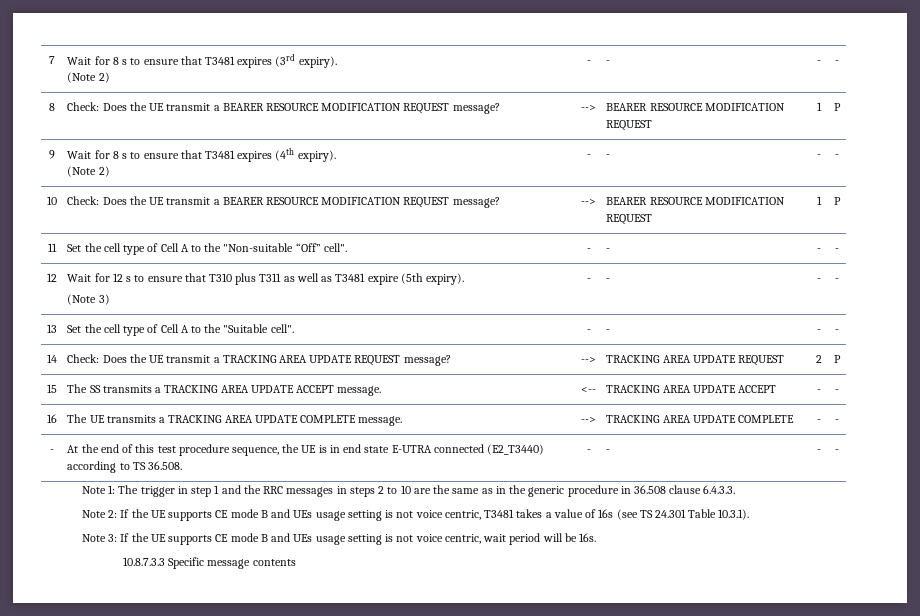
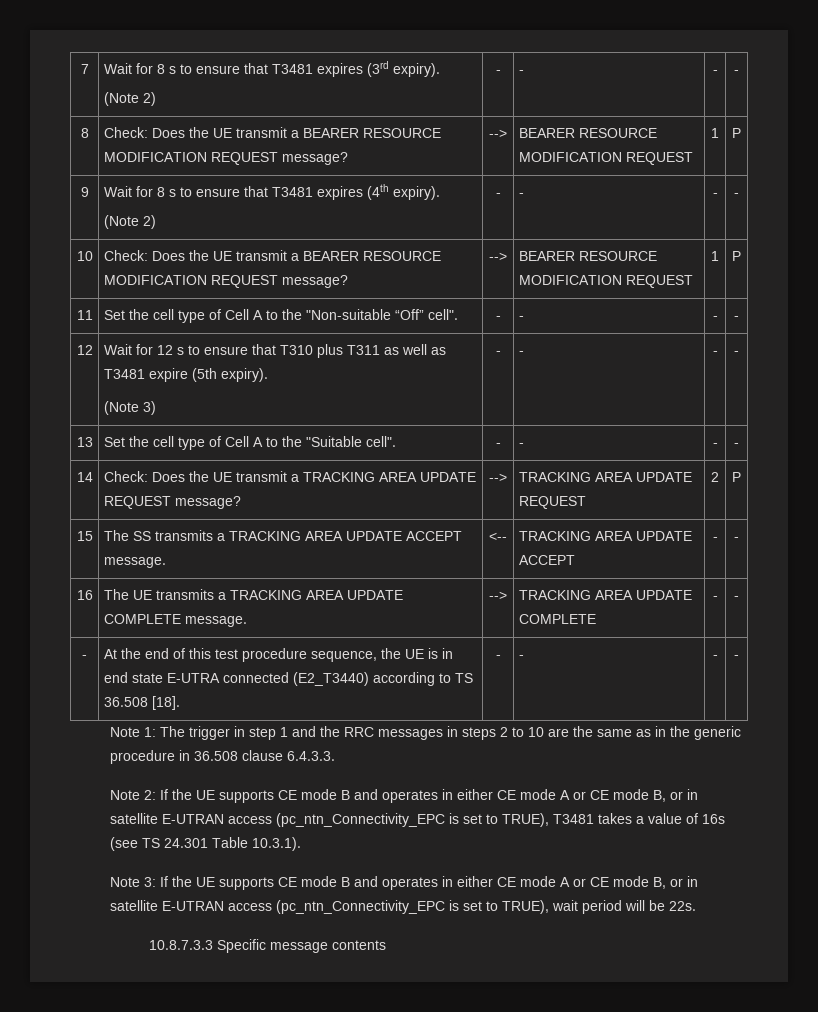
- - | At the end of this test procedure sequence, the UE is in end state E-UTRA connected (E2_T3440) according to TS 36.508. | - | - | - | -
+ - | At the end of this test procedure sequence, the UE is in end state E-UTRA connected (E2_T3440) according to TS 36.508 [18]. | - | - | - | -
- Note 2: If the UE supports CE mode B and UEs usage setting is not voice centric, T3481 takes a value of 16s (see TS 24.301 Table 10.3.1).
+ Note 2: If the UE supports CE mode B and operates in either CE mode A or CE mode B, or in satellite E-UTRAN access (pc_ntn_Connectivity_EPC is set to TRUE), T3481 takes a value of 16s (see TS 24.301 Table 10.3.1).
- Note 3: If the UE supports CE mode B and UEs usage setting is not voice centric, wait period will be 16s.
+ Note 3: If the UE supports CE mode B and operates in either CE mode A or CE mode B, or in satellite E-UTRAN access (pc_ntn_Connectivity_EPC is set to TRUE), wait period will be 22s.

